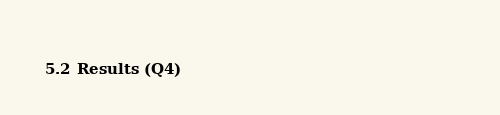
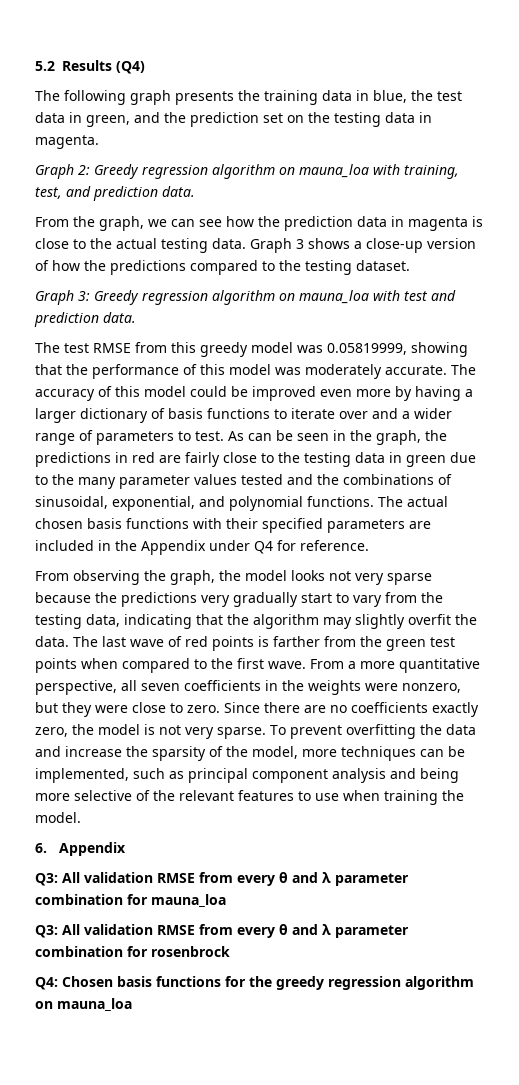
+ The following graph presents the training data in blue, the test data in green, and the prediction set on the testing data in magenta.
+ Graph 2: Greedy regression algorithm on mauna_loa with training, test, and prediction data.
+ From the graph, we can see how the prediction data in magenta is close to the actual testing data. Graph 3 shows a close-up version of how the predictions compared to the testing dataset.
+ Graph 3: Greedy regression algorithm on mauna_loa with test and prediction data.
+ The test RMSE from this greedy model was 0.05819999, showing that the performance of this model was moderately accurate. The accuracy of this model could be improved even more by having a larger dictionary of basis functions to iterate over and a wider range of parameters to test. As can be seen in the graph, the predictions in red are fairly close to the testing data in green due to the many parameter values tested and the combinations of sinusoidal, exponential, and polynomial functions. The actual chosen basis functions with their specified parameters are included in the Appendix under Q4 for reference.
+ From observing the graph, the model looks not very sparse because the predictions very gradually start to vary from the testing data, indicating that the algorithm may slightly overfit the data. The last wave of red points is farther from the green test points when compared to the first wave. From a more quantitative perspective, all seven coefficients in the weights were nonzero, but they were close to zero. Since there are no coefficients exactly zero, the model is not very sparse. To prevent overfitting the data and increase the sparsity of the model, more techniques can be implemented, such as principal component analysis and being more selective of the relevant features to use when training the model.
+ 6. Appendix
+ Q3: All validation RMSE from every θ and λ parameter combination for mauna_loa
+ Q3: All validation RMSE from every θ and λ parameter combination for rosenbrock
+ Q4: Chosen basis functions for the greedy regression algorithm on mauna_loa

